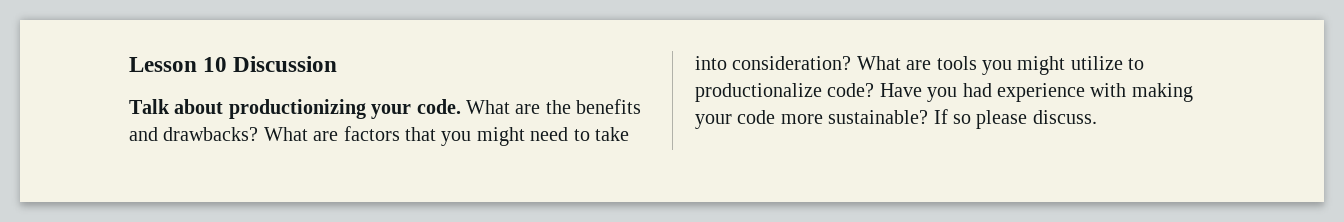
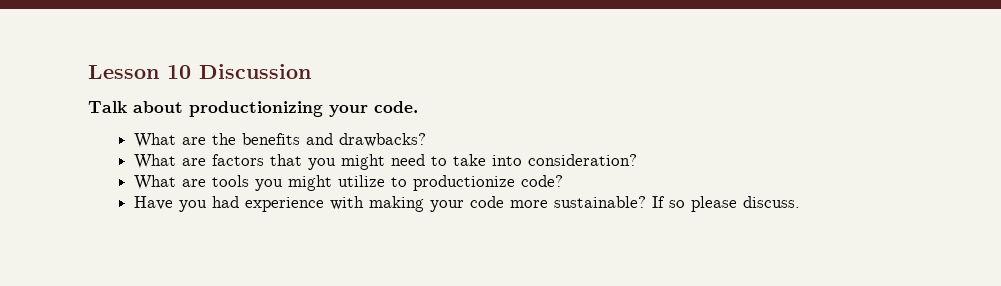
- Talk about productionizing your code. What are the benefits and drawbacks? What are factors that you might need to take into consideration? What are tools you might utilize to productionalize code? Have you had experience with making your code more sustainable?
+ Talk about productionizing your code.
+ What are the benefits and drawbacks?
+ What are factors that you might need to take into consideration?
+ What are tools you might utilize to productionize code?
+ Have you had experience with making your code more sustainable?

